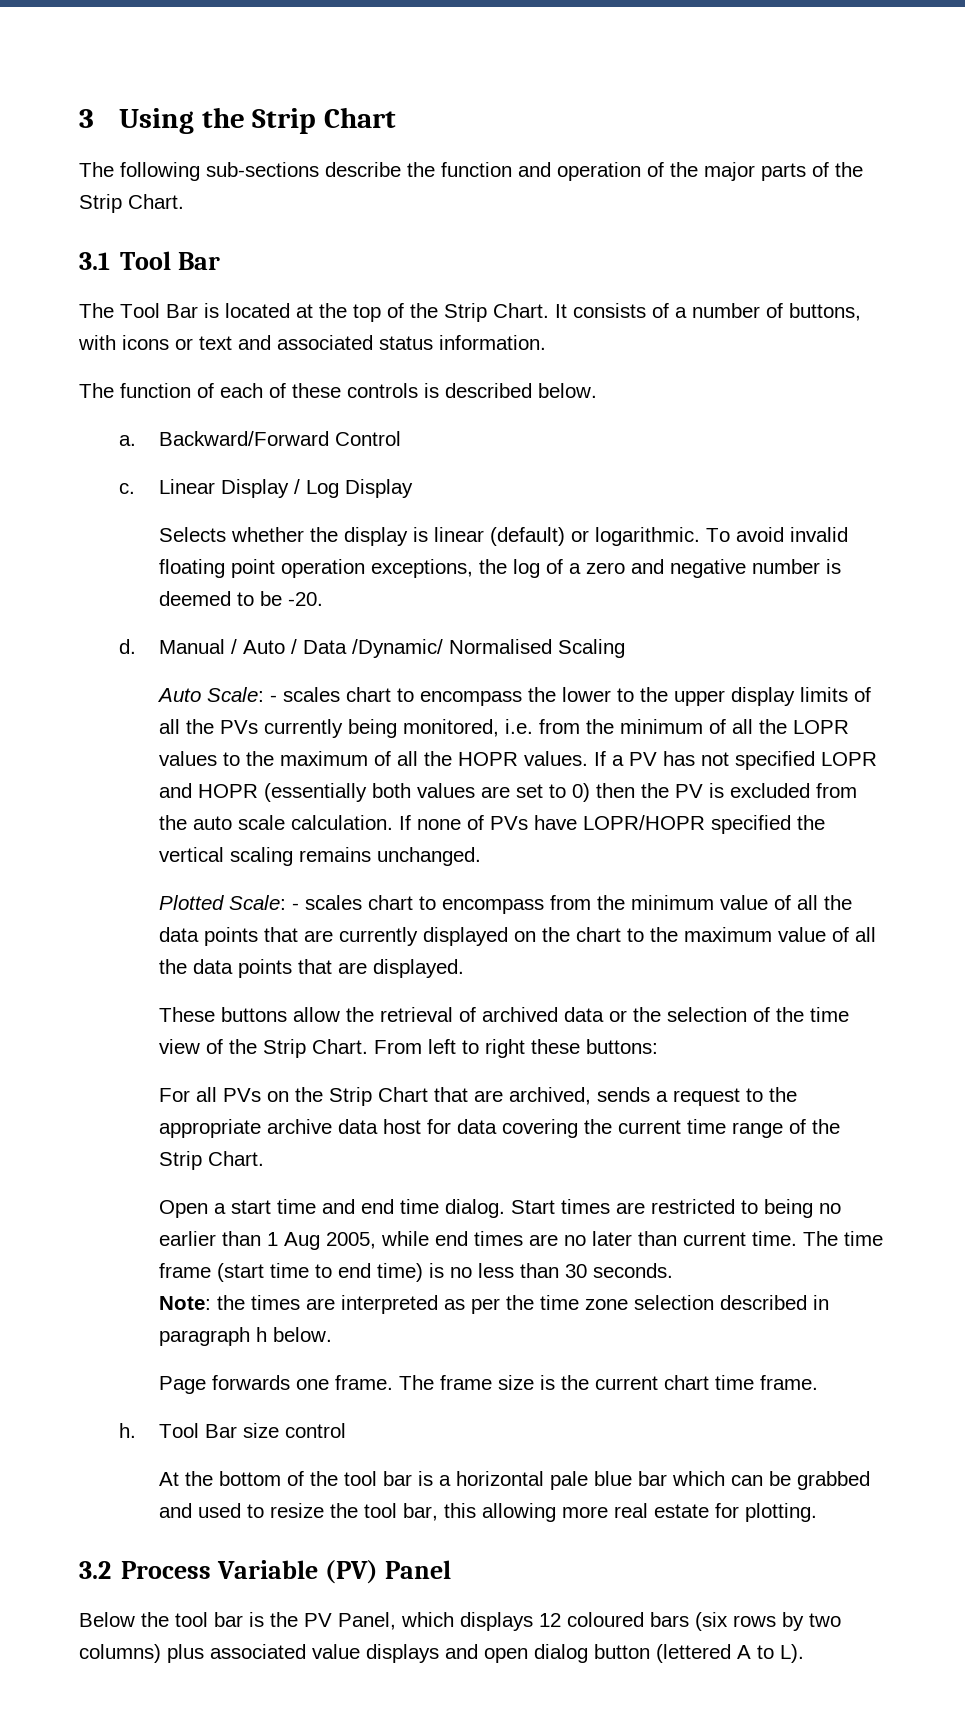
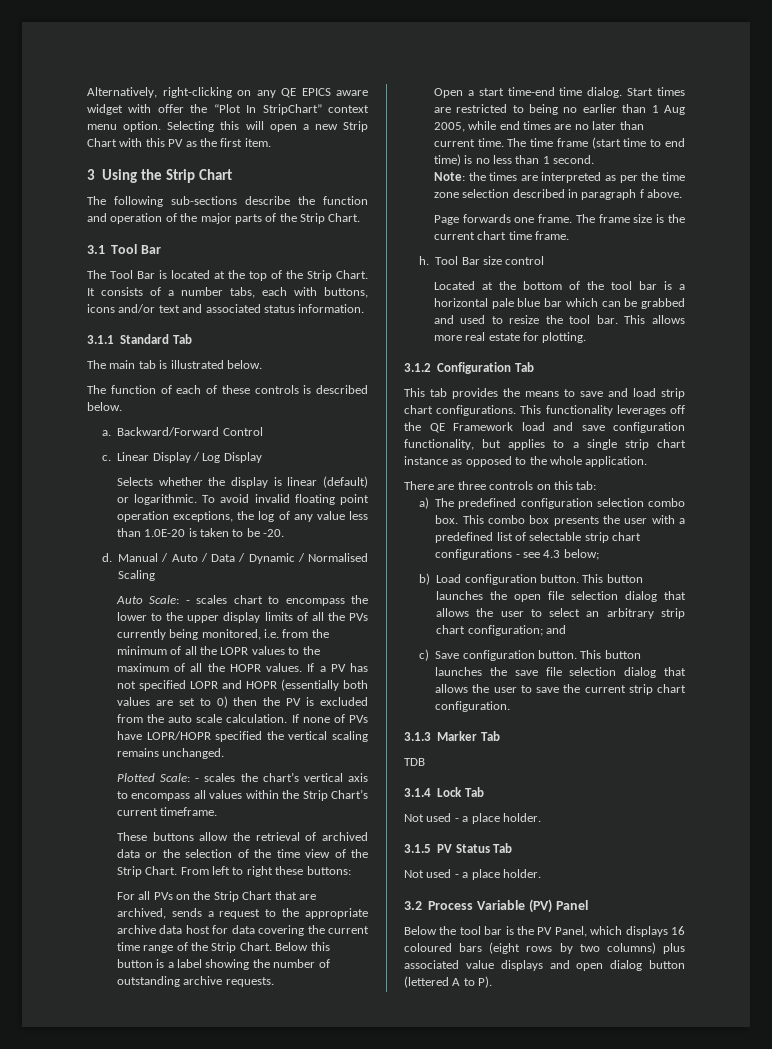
+ Alternatively, right-clicking on any QE EPICS aware widget with offer the “Plot In StripChart” context menu option. Selecting this will open a new Strip Chart with this PV as the first item.
- It consists of a number of buttons, with icons or text and associated status information.
+ It consists of a number tabs, each with buttons, icons and/or text and associated status information.
+ 3.1.1 Standard Tab
+ The main tab is illustrated below.
- To avoid invalid floating point operation exceptions, the log of a zero and negative number is deemed to be -20.
+ To avoid invalid floating point operation exceptions, the log of any value less than 1.0E-20 is taken to be -20.
- Manual / Auto / Data /Dynamic/ Normalised Scaling
+ Manual / Auto / Data / Dynamic / Normalised Scaling
- Plotted Scale: - scales chart to encompass from the minimum value of all the data points that are currently displayed on the chart to the maximum value of all the data points that are displayed.
+ Plotted Scale: - scales the chart’s vertical axis to encompass all values within the Strip Chart’s current timeframe.
+ Below this button is a label showing the number of outstanding archive requests.
- Open a start time and end time dialog.
+ Open a start time-end time dialog.
- The time frame (start time to end time) is no less than 30 seconds.
+ The time frame (start time to end time) is no less than 1 second.
- Note: the times are interpreted as per the time zone selection described in paragraph h below.
+ Note: the times are interpreted as per the time zone selection described in paragraph f above.
- At the bottom of the tool bar is a horizontal pale blue bar which can be grabbed and used to resize the tool bar, this allowing more real estate for plotting.
+ Located at the bottom of the tool bar is a horizontal pale blue bar which can be grabbed and used to resize the tool bar. This allows more real estate for plotting.
+ 3.1.2 Configuration Tab
+ This tab provides the means to save and load strip chart configurations. This functionality leverages off the QE Framework load and save configuration functionality, but applies to a single strip chart instance as opposed to the whole application.
+ There are three controls on this tab:
+ a) The predefined configuration selection combo box. This combo box presents the user with a predefined list of selectable strip chart configurations - see 4.3 below;
+ b) Load configuration button. This button launches the open file selection dialog that allows the user to select an arbitrary strip chart configuration; and
+ c) Save configuration button. This button launches the save file selection dialog that allows the user to save the current strip chart configuration.
+ 3.1.3 Marker Tab
+ TDB
+ 3.1.4 Lock Tab
+ Not used - a place holder.
+ 3.1.5 PV Status Tab
+ Not used - a place holder.
- Below the tool bar is the PV Panel, which displays 12 coloured bars (six rows by two columns) plus associated value displays and open dialog button (lettered A to L).
+ Below the tool bar is the PV Panel, which displays 16 coloured bars (eight rows by two columns) plus associated value displays and open dialog button (lettered A to P).

